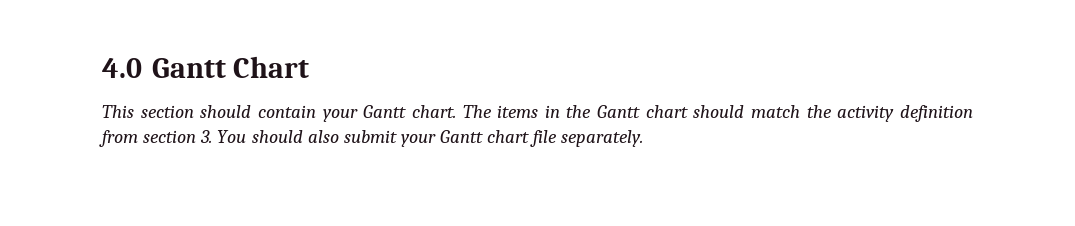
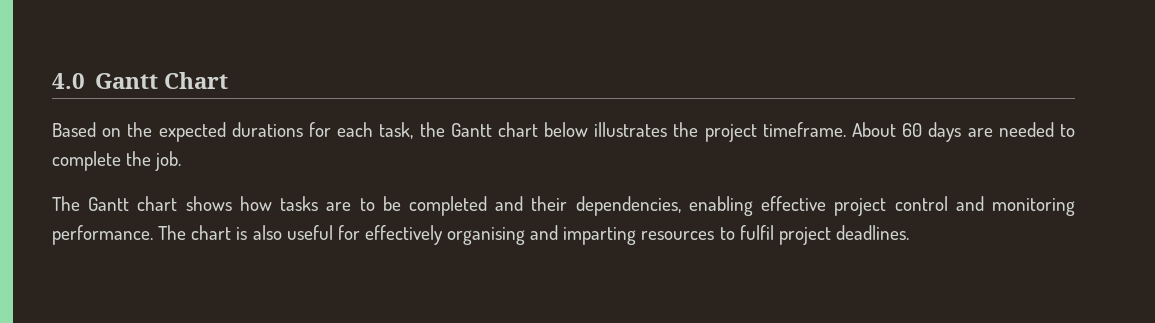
- This section should contain your Gantt chart. The items in the Gantt chart should match the activity definition from section 3. You should also submit your Gantt chart file separately.
+ Based on the expected durations for each task, the Gantt chart below illustrates the project timeframe. About 60 days are needed to complete the job.
+ The Gantt chart shows how tasks are to be completed and their dependencies, enabling effective project control and monitoring performance. The chart is also useful for effectively organising and imparting resources to fulfil project deadlines.

